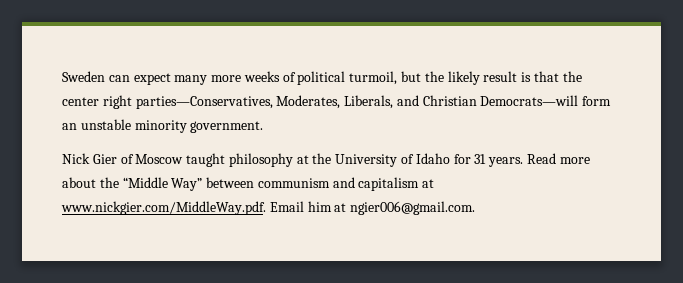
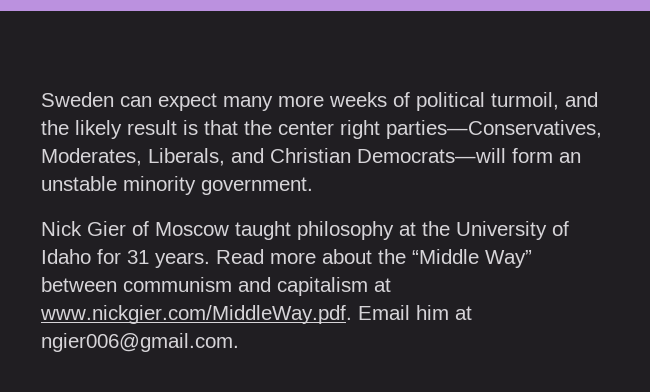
- Sweden can expect many more weeks of political turmoil, but the likely result is that the center right parties—Conservatives, Moderates, Liberals, and Christian Democrats—will form an unstable minority government.
+ Sweden can expect many more weeks of political turmoil, and the likely result is that the center right parties—Conservatives, Moderates, Liberals, and Christian Democrats—will form an unstable minority government.

